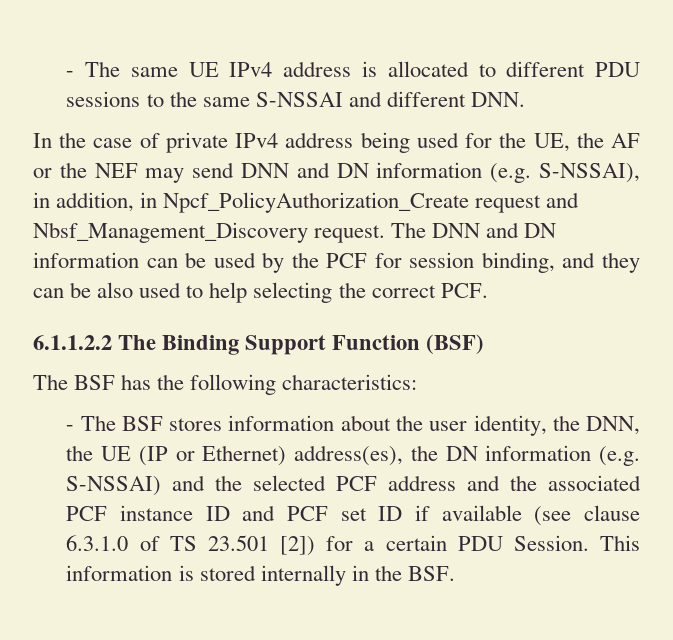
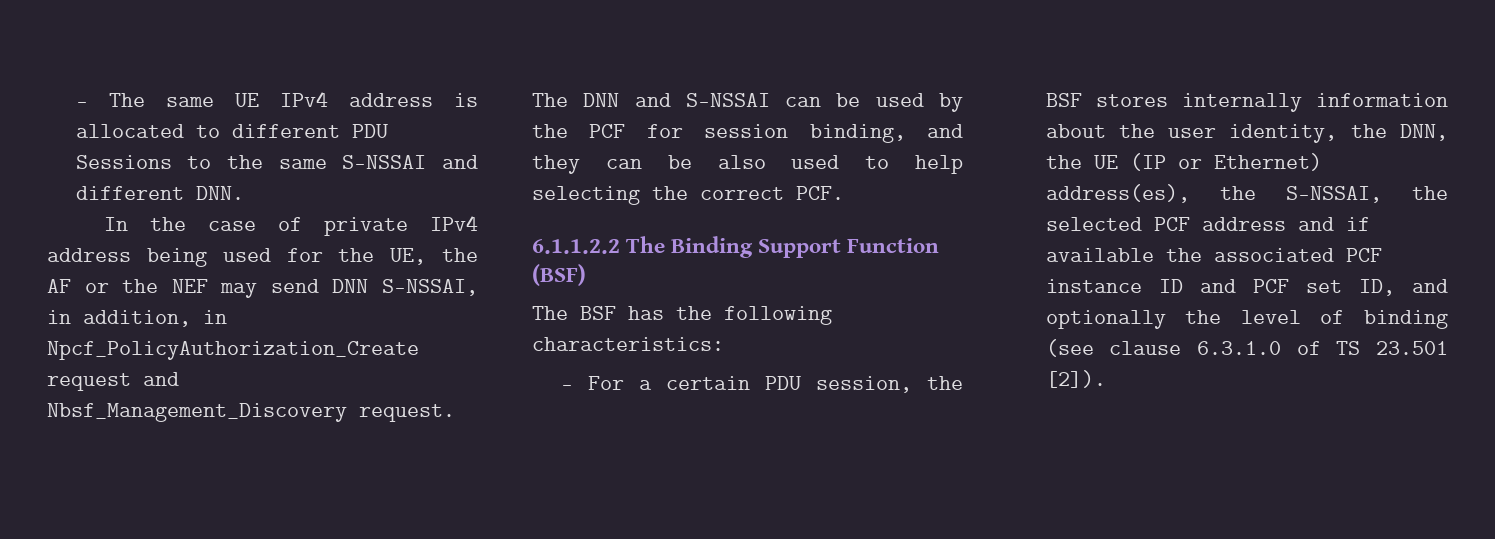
- - The same UE IPv4 address is allocated to different PDU sessions to the same S-NSSAI and different DNN.
+ - The same UE IPv4 address is allocated to different PDU Sessions to the same S-NSSAI and different DNN.
- In the case of private IPv4 address being used for the UE, the AF or the NEF may send DNN and DN information (e.g. S-NSSAI), in addition, in Npcf_PolicyAuthorization_Create request and Nbsf_Management_Discovery request.
+ In the case of private IPv4 address being used for the UE, the AF or the NEF may send DNN S-NSSAI, in addition, in Npcf_PolicyAuthorization_Create request and Nbsf_Management_Discovery request.
- The DNN and DN information can be used by the PCF for session binding, and they can be also used to help selecting the correct PCF.
+ The DNN and S-NSSAI can be used by the PCF for session binding, and they can be also used to help selecting the correct PCF.
- - The BSF stores information about the user identity, the DNN, the UE (IP or Ethernet) address(es), the DN information (e.g. S-NSSAI) and the selected PCF address and the associated PCF instance ID and PCF set ID if available (see clause 6.3.1.0 of TS 23.501 [2]) for a certain PDU Session. This information is stored internally in the BSF.
+ - For a certain PDU session, the BSF stores internally information about the user identity, the DNN, the UE (IP or Ethernet) address(es), the S-NSSAI, the selected PCF address and if available the associated PCF instance ID and PCF set ID, and optionally the level of binding (see clause 6.3.1.0 of TS 23.501 [2]).

